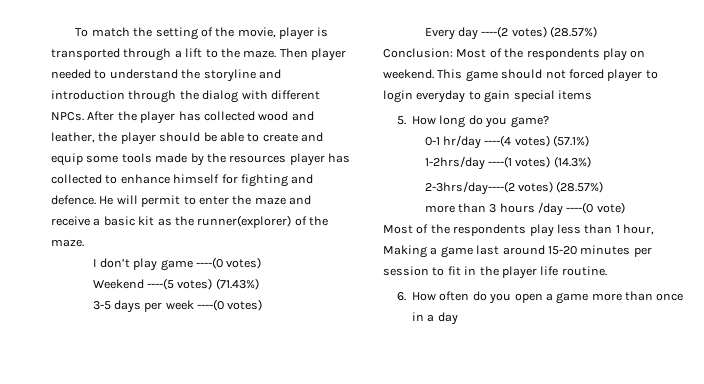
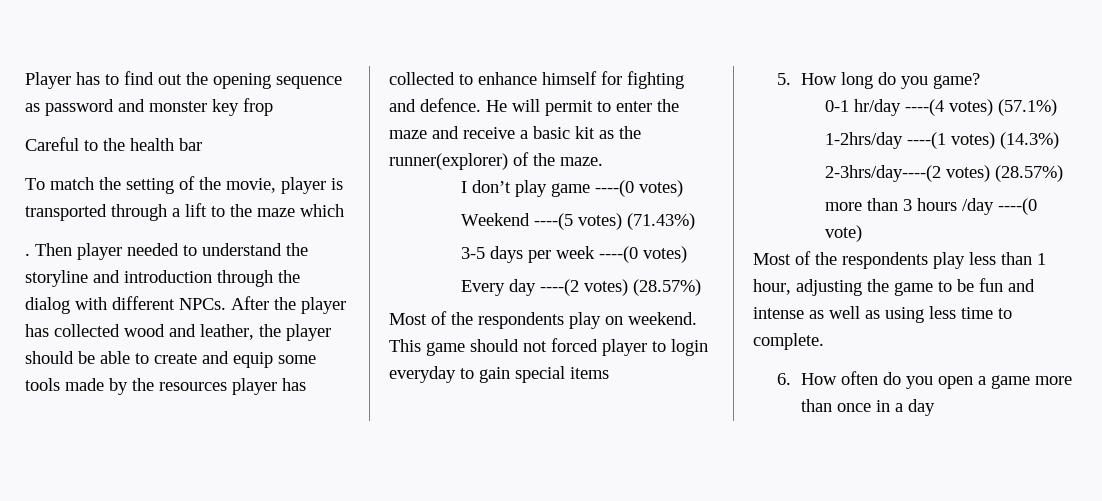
+ Player has to find out the opening sequence as password and monster key frop
+ Careful to the health bar
- To match the setting of the movie, player is transported through a lift to the maze.
+ To match the setting of the movie, player is transported through a lift to the maze which
+ .
- Conclusion: Most of the respondents play on weekend.
+ Most of the respondents play on weekend.
- Most of the respondents play less than 1 hour, Making a game last around 15-20 minutes per session to fit in the player life routine.
+ Most of the respondents play less than 1 hour, adjusting the game to be fun and intense as well as using less time to complete.

